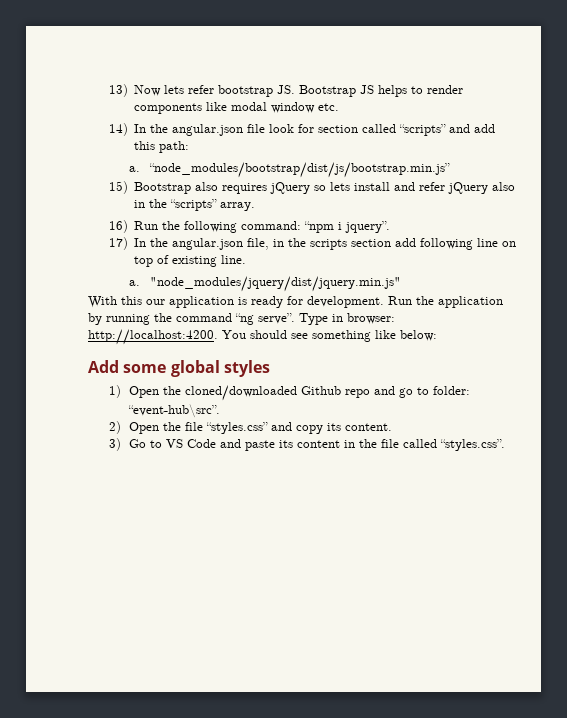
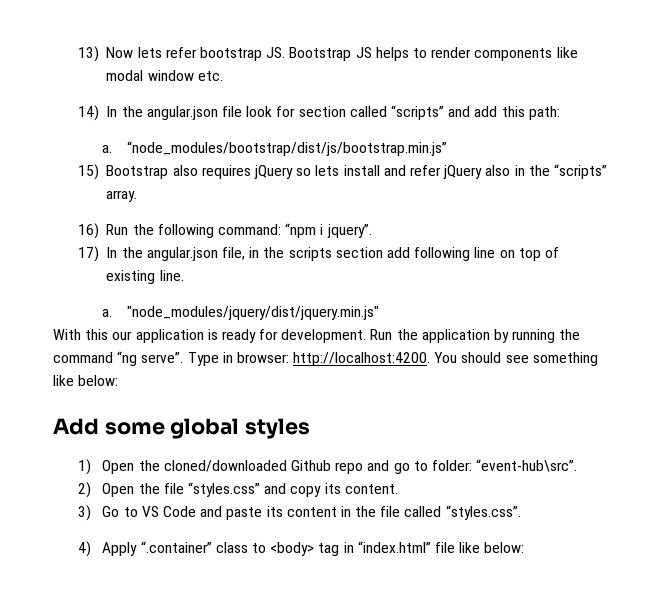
+ 4) Apply “.container” class to <body> tag in “index.html” file like below:

